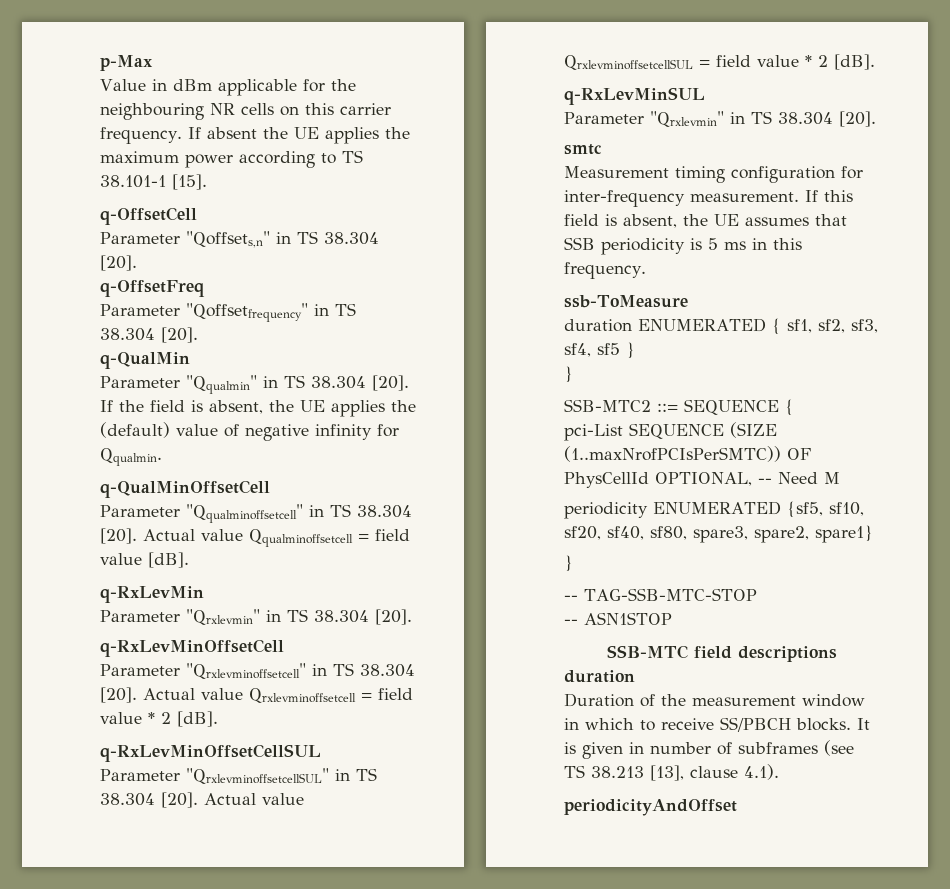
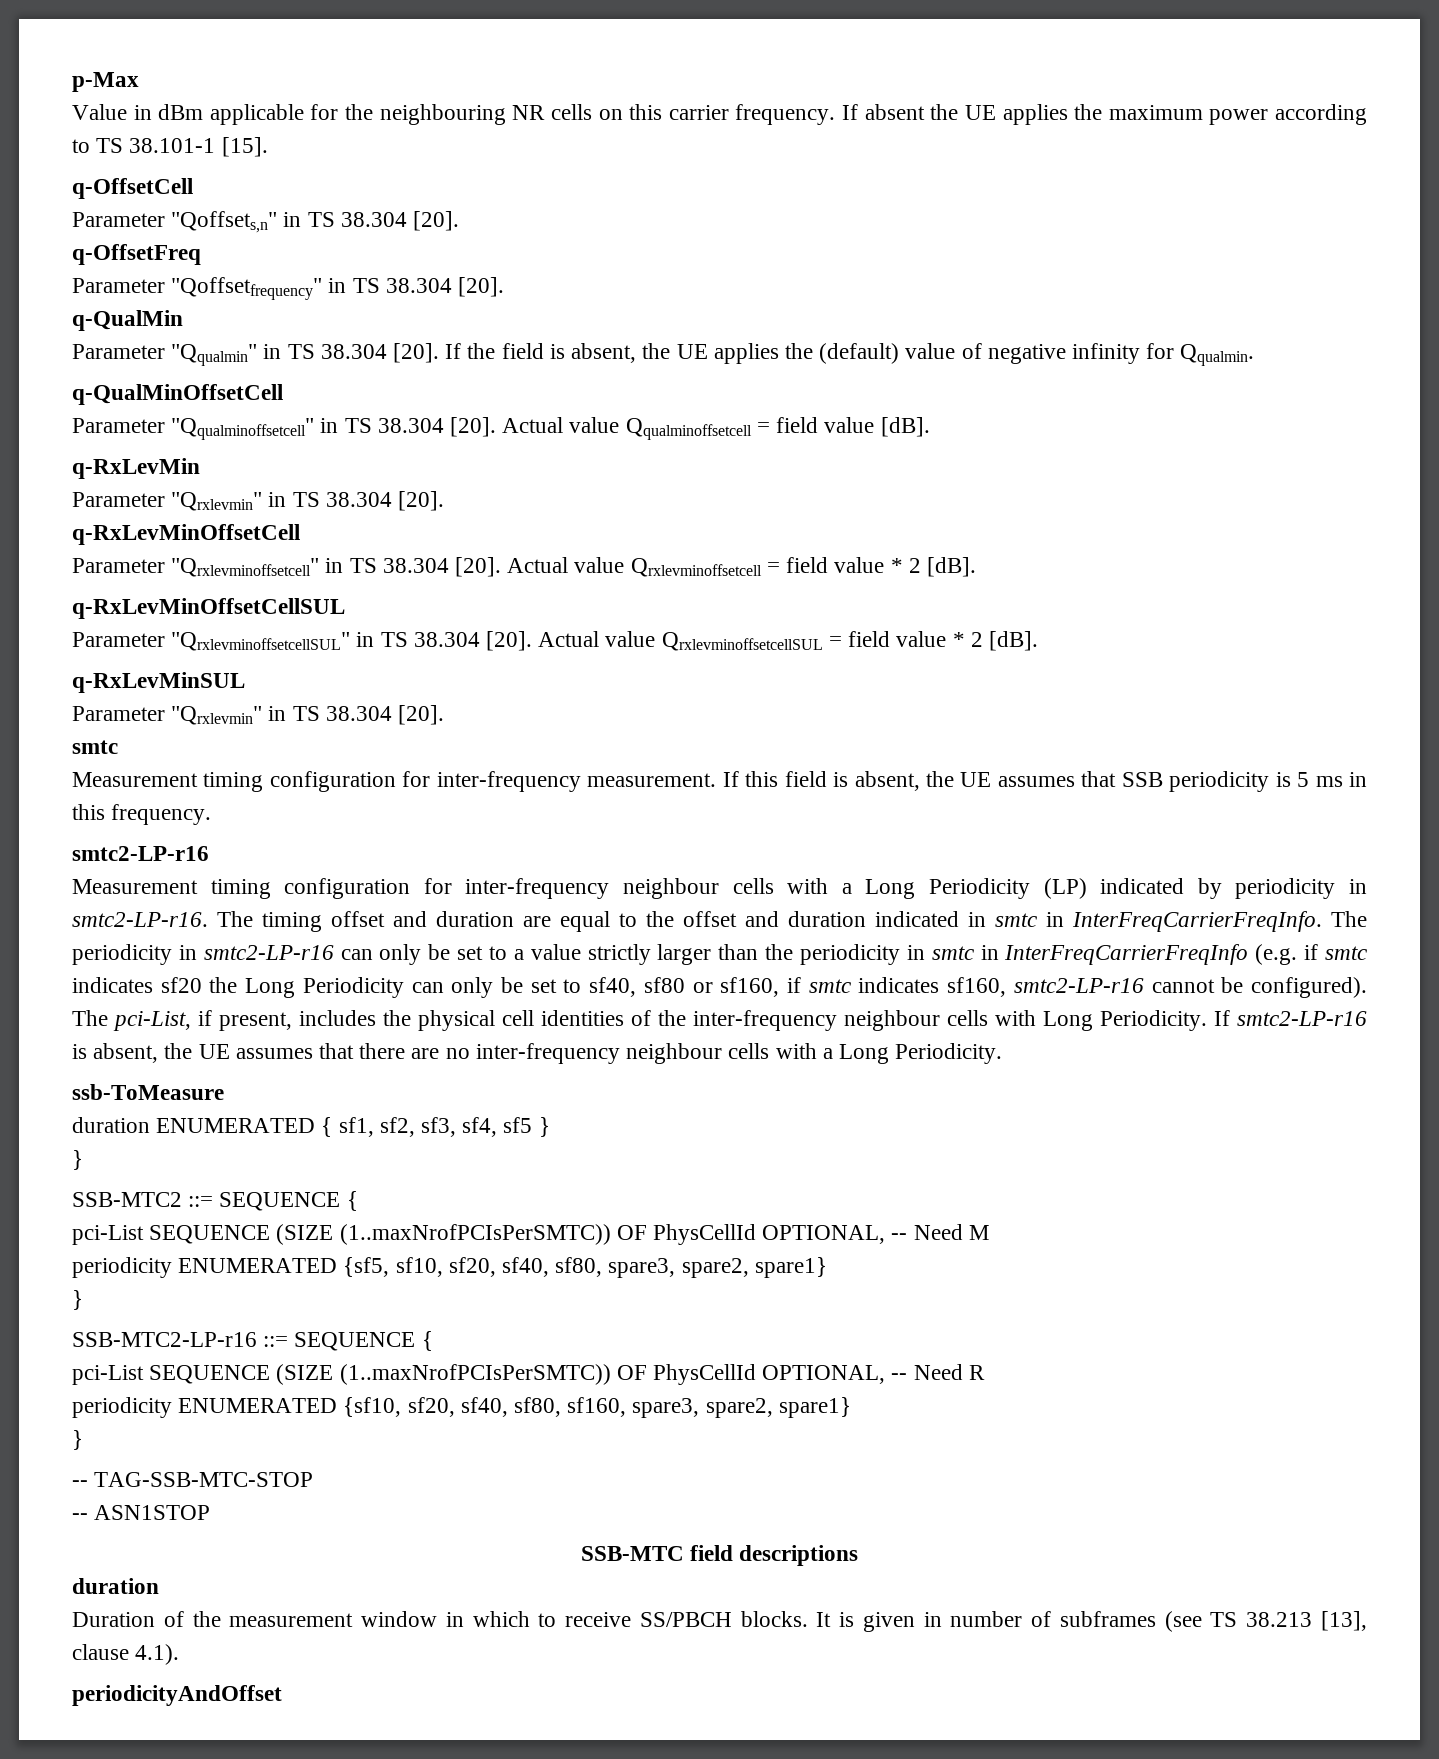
  If this field is absent, the UE assumes that SSB periodicity is 5 ms in this frequency.
+ smtc2-LP-r16
+ Measurement timing configuration for inter-frequency neighbour cells with a Long Periodicity (LP) indicated by periodicity in smtc2-LP-r16. The timing offset and duration are equal to the offset and duration indicated in smtc in InterFreqCarrierFreqInfo. The periodicity in smtc2-LP-r16 can only be set to a value strictly larger than the periodicity in smtc in InterFreqCarrierFreqInfo (e.g. if smtc indicates sf20 the Long Periodicity can only be set to sf40, sf80 or sf160, if smtc indicates sf160, smtc2-LP-r16 cannot be configured). The pci-List, if present, includes the physical cell identities of the inter-frequency neighbour cells with Long Periodicity. If smtc2-LP-r16 is absent, the UE assumes that there are no inter-frequency neighbour cells with a Long Periodicity.
+ SSB-MTC2-LP-r16 ::= SEQUENCE {
+ pci-List SEQUENCE (SIZE (1..maxNrofPCIsPerSMTC)) OF PhysCellId OPTIONAL, -- Need R
+ periodicity ENUMERATED {sf10, sf20, sf40, sf80, sf160, spare3, spare2, spare1}
+ }

